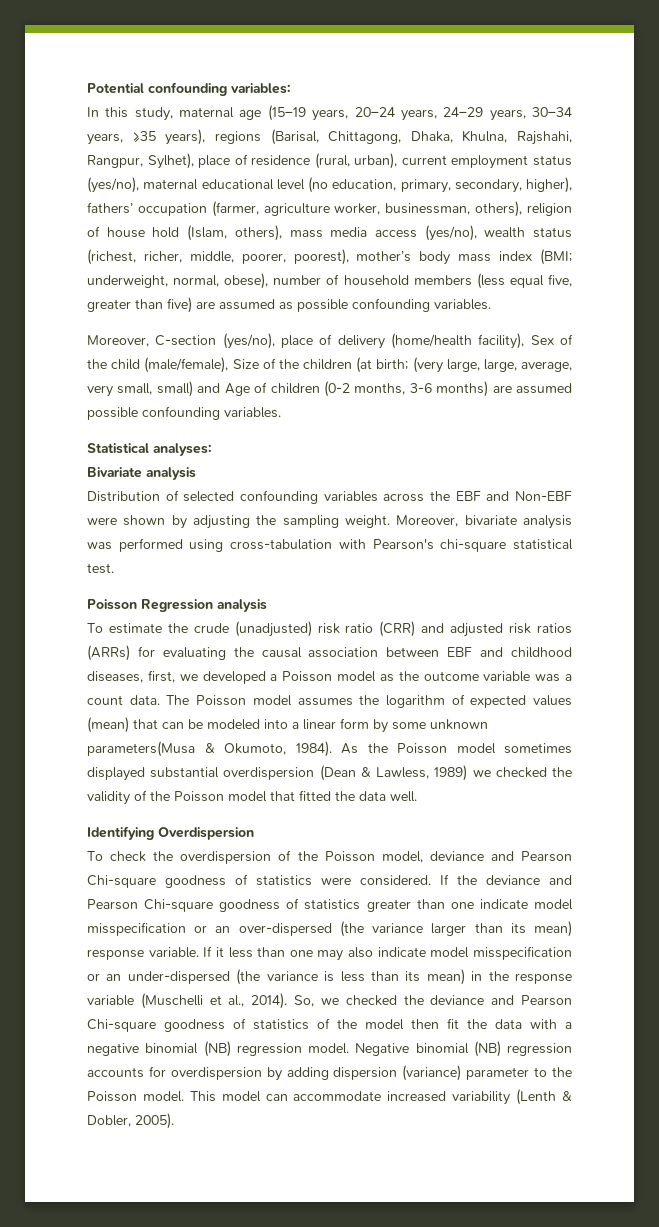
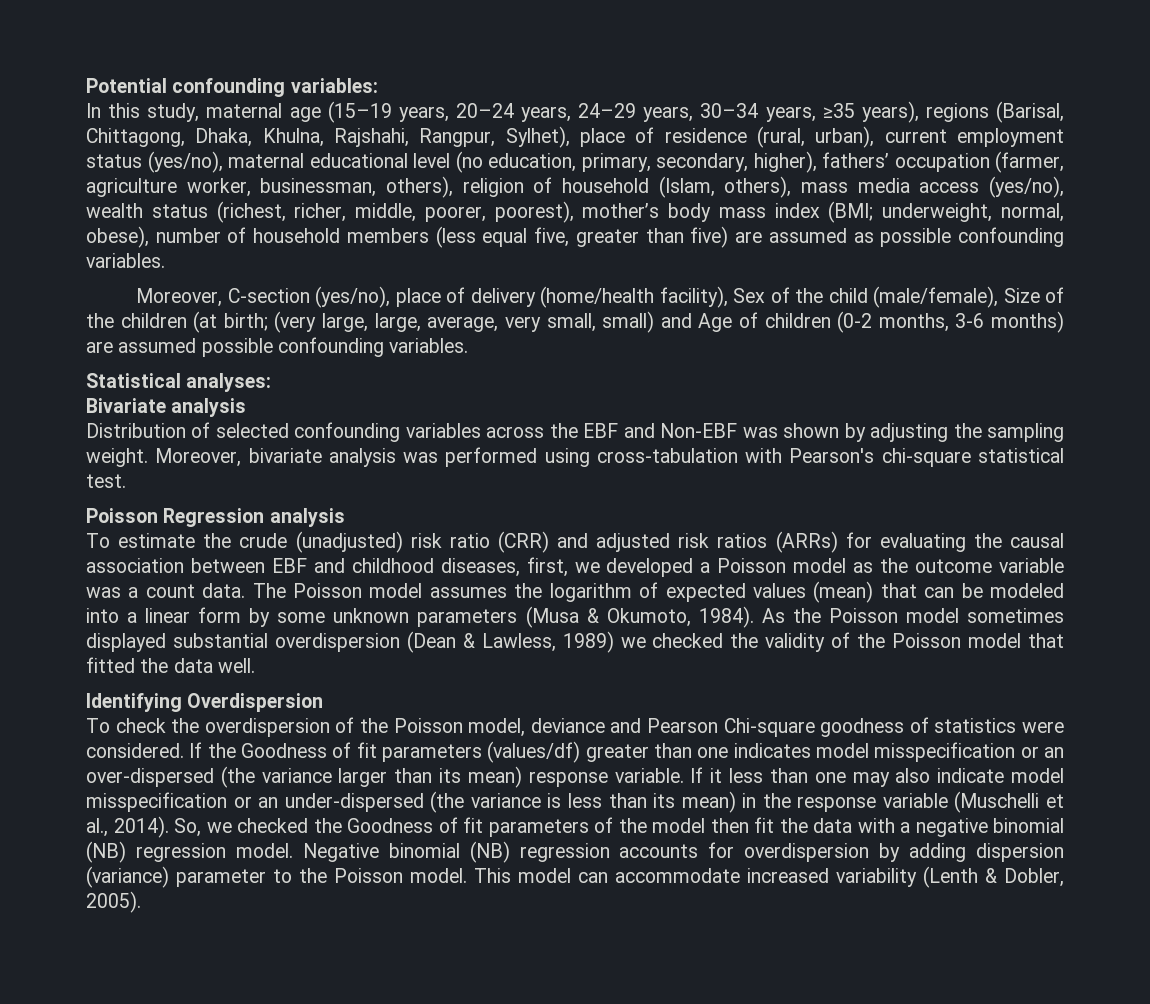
- In this study, maternal age (15–19 years, 20–24 years, 24–29 years, 30–34 years, ≥35 years), regions (Barisal, Chittagong, Dhaka, Khulna, Rajshahi, Rangpur, Sylhet), place of residence (rural, urban), current employment status (yes/no), maternal educational level (no education, primary, secondary, higher), fathers’ occupation (farmer, agriculture worker, businessman, others), religion of house hold (Islam, others), mass media access (yes/no), wealth status (richest, richer, middle, poorer, poorest), mother’s body mass index (BMI;
+ In this study, maternal age (15–19 years, 20–24 years, 24–29 years, 30–34 years, ≥35 years), regions (Barisal, Chittagong, Dhaka, Khulna, Rajshahi, Rangpur, Sylhet), place of residence (rural, urban), current employment status (yes/no), maternal educational level (no education, primary, secondary, higher), fathers’ occupation (farmer, agriculture worker, businessman, others), religion of household (Islam, others), mass media access (yes/no), wealth status (richest, richer, middle, poorer, poorest), mother’s body mass index (BMI;
- Distribution of selected confounding variables across the EBF and Non-EBF were shown by adjusting the sampling weight.
+ Distribution of selected confounding variables across the EBF and Non-EBF was shown by adjusting the sampling weight.
- The Poisson model assumes the logarithm of expected values (mean) that can be modeled into a linear form by some unknown parameters(Musa & Okumoto, 1984).
+ The Poisson model assumes the logarithm of expected values (mean) that can be modeled into a linear form by some unknown parameters (Musa & Okumoto, 1984).
- If the deviance and Pearson Chi-square goodness of statistics greater than one indicate model misspecification or an over-dispersed (the variance larger than its mean) response variable.
+ If the Goodness of fit parameters (values/df) greater than one indicates model misspecification or an over-dispersed (the variance larger than its mean) response variable.
- So, we checked the deviance and Pearson Chi-square goodness of statistics of the model then fit the data with a negative binomial (NB) regression model.
+ So, we checked the Goodness of fit parameters of the model then fit the data with a negative binomial (NB) regression model.

